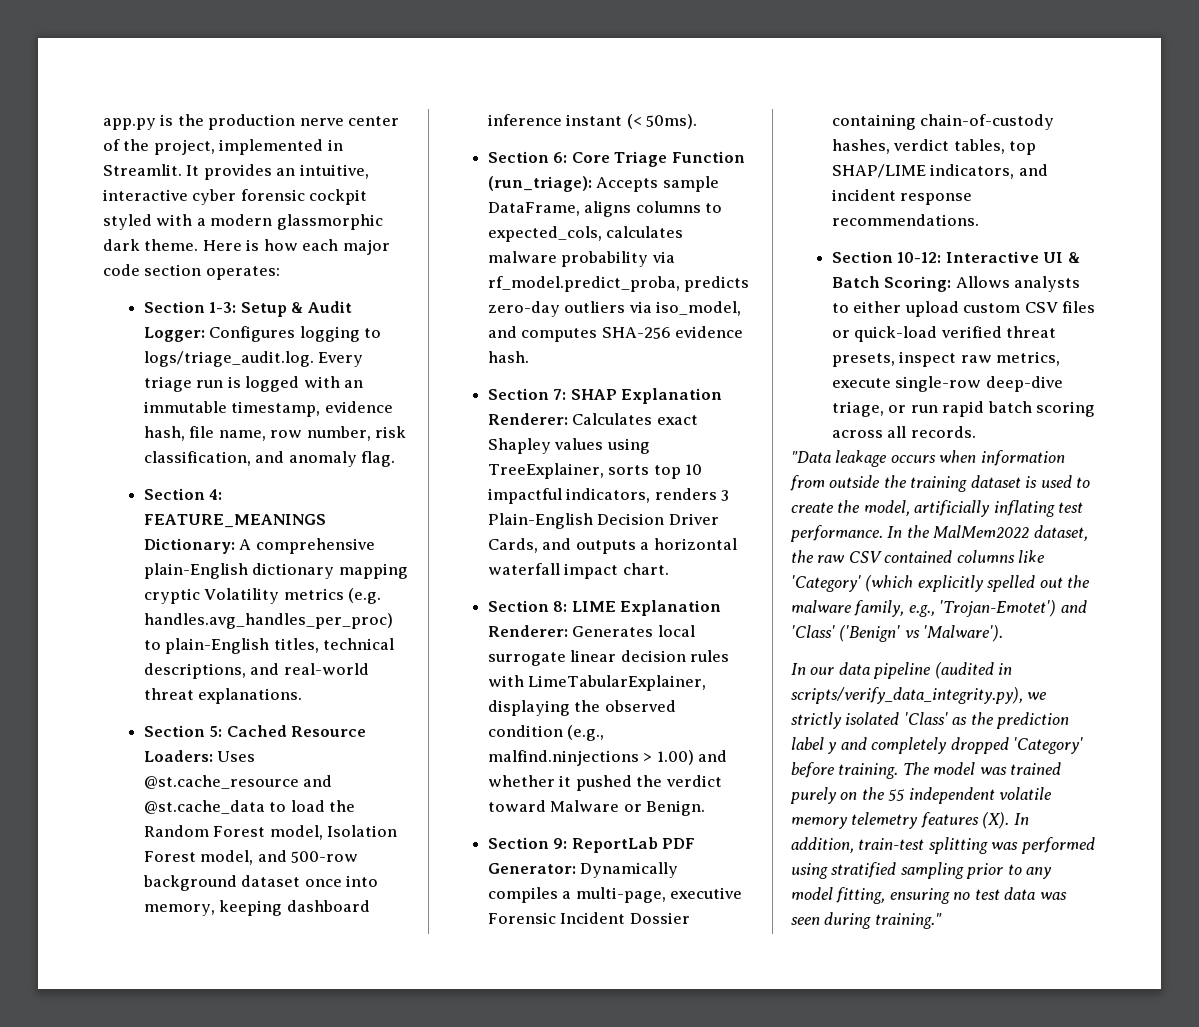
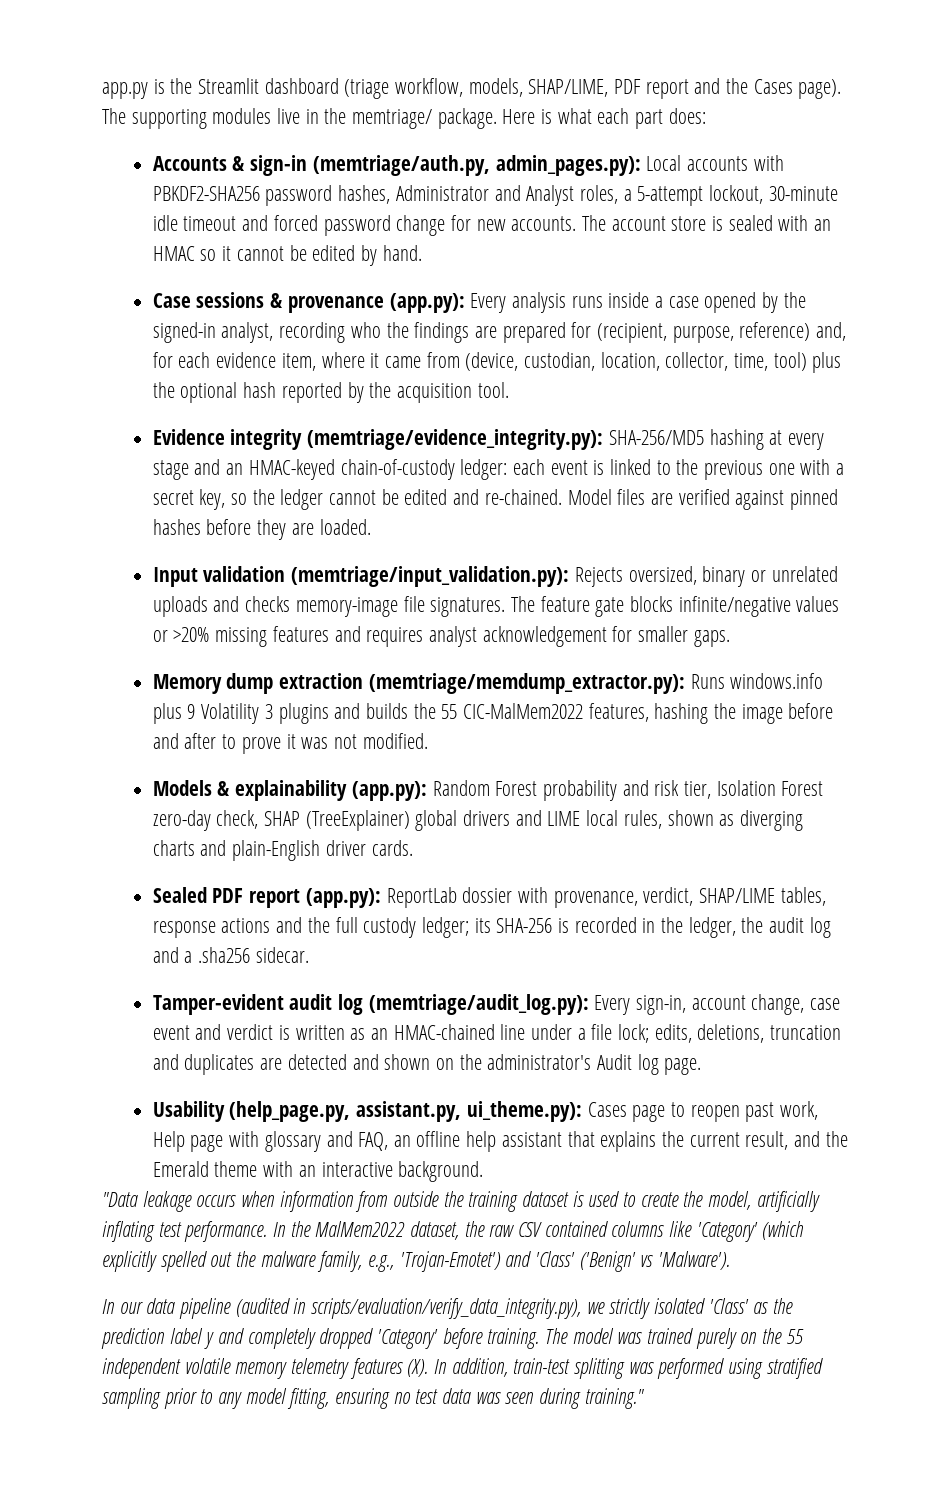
- app.py is the production nerve center of the project, implemented in Streamlit. It provides an intuitive, interactive cyber forensic cockpit styled with a modern glassmorphic dark theme. Here is how each major code section operates:
- Section 1-3: Setup & Audit Logger: Configures logging to logs/triage_audit.log. Every triage run is logged with an immutable timestamp, evidence hash, file name, row number, risk classification, and anomaly flag.
- Section 4: FEATURE_MEANINGS Dictionary: A comprehensive plain-English dictionary mapping cryptic Volatility metrics (e.g. handles.avg_handles_per_proc) to plain-English titles, technical descriptions, and real-world threat explanations.
- Section 5: Cached Resource Loaders: Uses @st.cache_resource and @st.cache_data to load the Random Forest model, Isolation Forest model, and 500-row background dataset once into memory, keeping dashboard inference instant (< 50ms).
- Section 6: Core Triage Function (run_triage): Accepts sample DataFrame, aligns columns to expected_cols, calculates malware probability via rf_model.predict_proba, predicts zero-day outliers via iso_model, and computes SHA-256 evidence hash.
- Section 7: SHAP Explanation Renderer: Calculates exact Shapley values using TreeExplainer, sorts top 10 impactful indicators, renders 3 Plain-English Decision Driver Cards, and outputs a horizontal waterfall impact chart.
- Section 8: LIME Explanation Renderer: Generates local surrogate linear decision rules with LimeTabularExplainer, displaying the observed condition (e.g., malfind.ninjections > 1.00) and whether it pushed the verdict toward Malware or Benign.
- Section 9: ReportLab PDF Generator: Dynamically compiles a multi-page, executive Forensic Incident Dossier containing chain-of-custody hashes, verdict tables, top SHAP/LIME indicators, and incident response recommendations.
- Section 10-12: Interactive UI & Batch Scoring: Allows analysts to either upload custom CSV files or quick-load verified threat presets, inspect raw metrics, execute single-row deep-dive triage, or run rapid batch scoring across all records.
+ app.py is the Streamlit dashboard (triage workflow, models, SHAP/LIME, PDF report and the Cases page). The supporting modules live in the memtriage/ package. Here is what each part does:
+ Accounts & sign-in (memtriage/auth.py, admin_pages.py): Local accounts with PBKDF2-SHA256 password hashes, Administrator and Analyst roles, a 5-attempt lockout, 30-minute idle timeout and forced password change for new accounts. The account store is sealed with an HMAC so it cannot be edited by hand.
+ Case sessions & provenance (app.py): Every analysis runs inside a case opened by the signed-in analyst, recording who the findings are prepared for (recipient, purpose, reference) and, for each evidence item, where it came from (device, custodian, location, collector, time, tool) plus the optional hash reported by the acquisition tool.
+ Evidence integrity (memtriage/evidence_integrity.py): SHA-256/MD5 hashing at every stage and an HMAC-keyed chain-of-custody ledger: each event is linked to the previous one with a secret key, so the ledger cannot be edited and re-chained. Model files are verified against pinned hashes before they are loaded.
+ Input validation (memtriage/input_validation.py): Rejects oversized, binary or unrelated uploads and checks memory-image file signatures. The feature gate blocks infinite/negative values or >20% missing features and requires analyst acknowledgement for smaller gaps.
+ Memory dump extraction (memtriage/memdump_extractor.py): Runs windows.info plus 9 Volatility 3 plugins and builds the 55 CIC-MalMem2022 features, hashing the image before and after to prove it was not modified.
+ Models & explainability (app.py): Random Forest probability and risk tier, Isolation Forest zero-day check, SHAP (TreeExplainer) global drivers and LIME local rules, shown as diverging charts and plain-English driver cards.
+ Sealed PDF report (app.py): ReportLab dossier with provenance, verdict, SHAP/LIME tables, response actions and the full custody ledger; its SHA-256 is recorded in the ledger, the audit log and a .sha256 sidecar.
+ Tamper-evident audit log (memtriage/audit_log.py): Every sign-in, account change, case event and verdict is written as an HMAC-chained line under a file lock; edits, deletions, truncation and duplicates are detected and shown on the administrator's Audit log page.
+ Usability (help_page.py, assistant.py, ui_theme.py): Cases page to reopen past work, Help page with glossary and FAQ, an offline help assistant that explains the current result, and the Emerald theme with an interactive background.
- In our data pipeline (audited in scripts/verify_data_integrity.py), we strictly isolated 'Class' as the prediction label y and completely dropped 'Category' before training.
+ In our data pipeline (audited in scripts/evaluation/verify_data_integrity.py), we strictly isolated 'Class' as the prediction label y and completely dropped 'Category' before training.

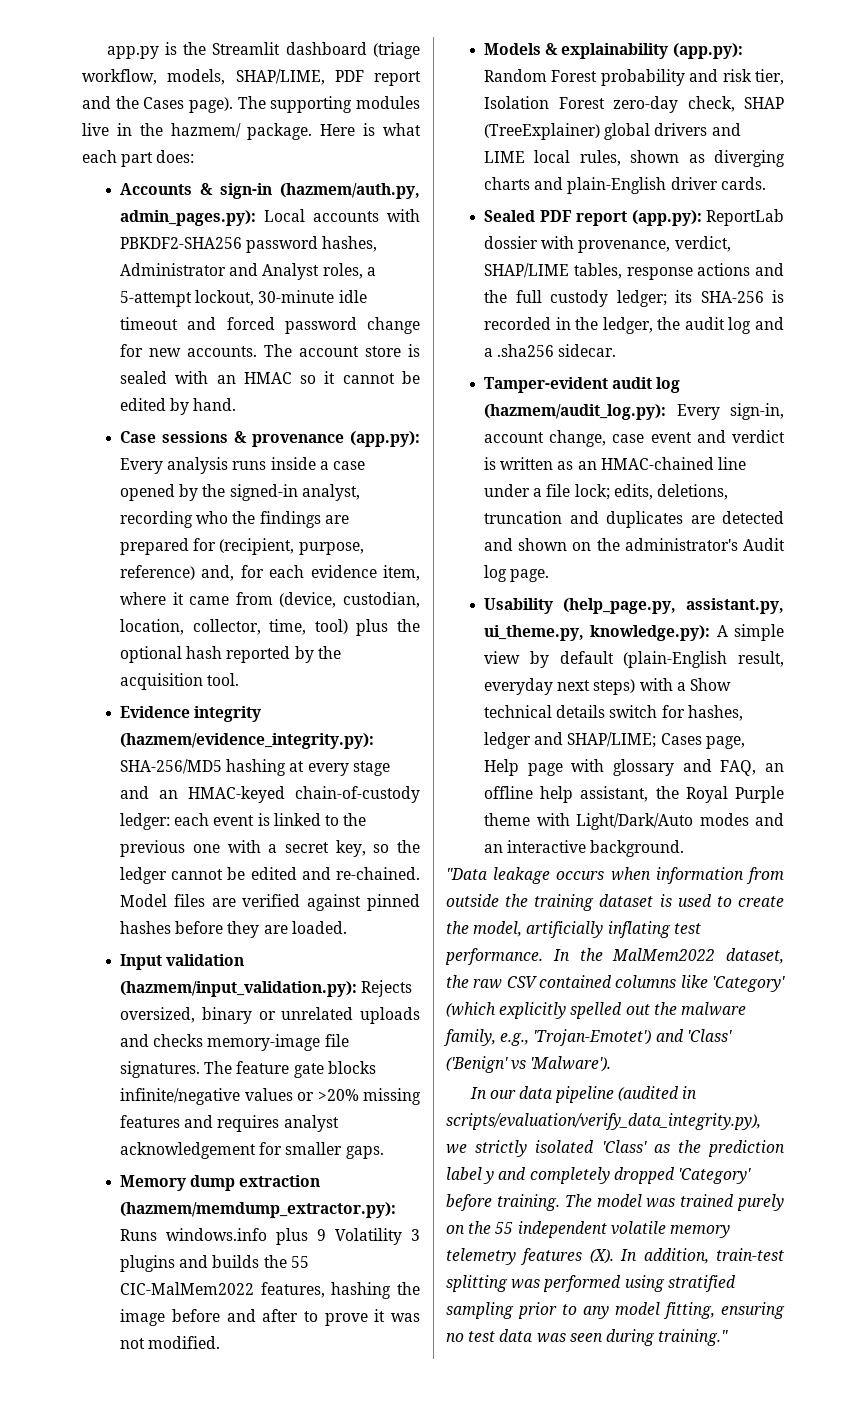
- The supporting modules live in the memtriage/ package.
+ The supporting modules live in the hazmem/ package.
- Accounts & sign-in (memtriage/auth.py, admin_pages.py): Local accounts with PBKDF2-SHA256 password hashes, Administrator and Analyst roles, a 5-attempt lockout, 30-minute idle timeout and forced password change for new accounts.
+ Accounts & sign-in (hazmem/auth.py, admin_pages.py): Local accounts with PBKDF2-SHA256 password hashes, Administrator and Analyst roles, a 5-attempt lockout, 30-minute idle timeout and forced password change for new accounts.
- Evidence integrity (memtriage/evidence_integrity.py): SHA-256/MD5 hashing at every stage and an HMAC-keyed chain-of-custody ledger: each event is linked to the previous one with a secret key, so the ledger cannot be edited and re-chained.
+ Evidence integrity (hazmem/evidence_integrity.py): SHA-256/MD5 hashing at every stage and an HMAC-keyed chain-of-custody ledger: each event is linked to the previous one with a secret key, so the ledger cannot be edited and re-chained.
- Input validation (memtriage/input_validation.py): Rejects oversized, binary or unrelated uploads and checks memory-image file signatures.
+ Input validation (hazmem/input_validation.py): Rejects oversized, binary or unrelated uploads and checks memory-image file signatures.
- Memory dump extraction (memtriage/memdump_extractor.py): Runs windows.info plus 9 Volatility 3 plugins and builds the 55 CIC-MalMem2022 features, hashing the image before and after to prove it was not modified.
+ Memory dump extraction (hazmem/memdump_extractor.py): Runs windows.info plus 9 Volatility 3 plugins and builds the 55 CIC-MalMem2022 features, hashing the image before and after to prove it was not modified.
- Tamper-evident audit log (memtriage/audit_log.py): Every sign-in, account change, case event and verdict is written as an HMAC-chained line under a file lock; edits, deletions, truncation and duplicates are detected and shown on the administrator's Audit log page.
+ Tamper-evident audit log (hazmem/audit_log.py): Every sign-in, account change, case event and verdict is written as an HMAC-chained line under a file lock; edits, deletions, truncation and duplicates are detected and shown on the administrator's Audit log page.
- Usability (help_page.py, assistant.py, ui_theme.py): Cases page to reopen past work, Help page with glossary and FAQ, an offline help assistant that explains the current result, and the Emerald theme with an interactive background.
+ Usability (help_page.py, assistant.py, ui_theme.py, knowledge.py): A simple view by default (plain-English result, everyday next steps) with a Show technical details switch for hashes, ledger and SHAP/LIME; Cases page, Help page with glossary and FAQ, an offline help assistant, the Royal Purple theme with Light/Dark/Auto modes and an interactive background.

